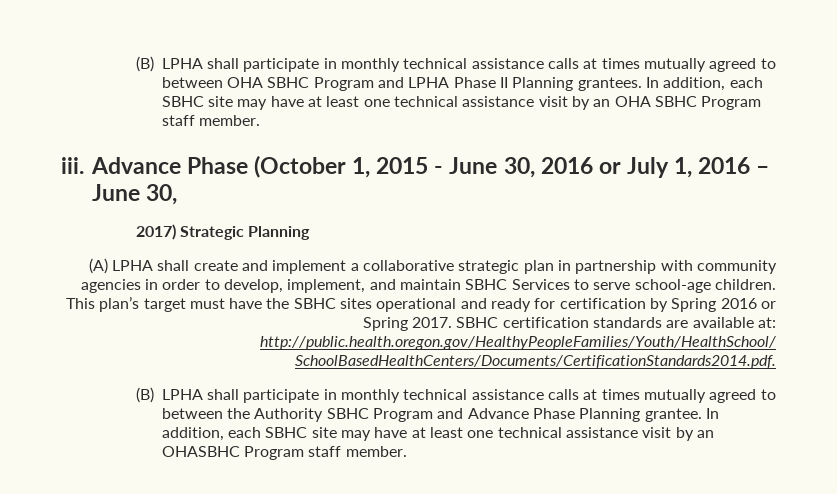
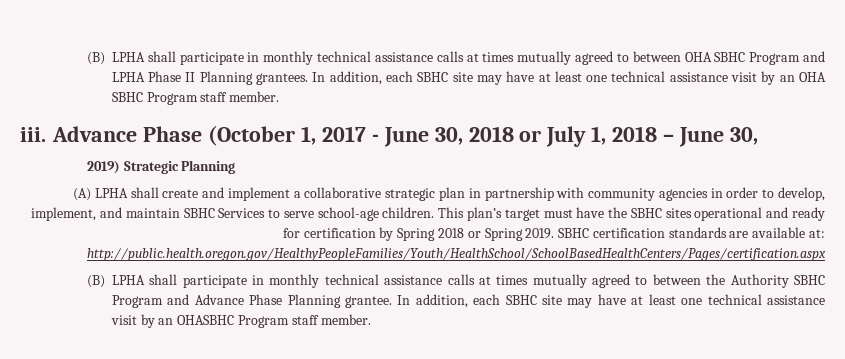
- Advance Phase (October 1, 2015 - June 30, 2016 or July 1, 2016 – June 30,
+ Advance Phase (October 1, 2017 - June 30, 2018 or July 1, 2018 – June 30,
- 2017) Strategic Planning
+ 2019) Strategic Planning
- This plan’s target must have the SBHC sites operational and ready for certification by Spring 2016 or Spring 2017.
+ This plan’s target must have the SBHC sites operational and ready for certification by Spring 2018 or Spring 2019.
- SBHC certification standards are available at: http://public.health.oregon.gov/HealthyPeopleFamilies/Youth/HealthSchool/ SchoolBasedHealthCenters/Documents/CertificationStandards2014.pdf.
+ SBHC certification standards are available at: http://public.health.oregon.gov/HealthyPeopleFamilies/Youth/HealthSchool/SchoolBasedHealthCenters/Pages/certification.aspx

